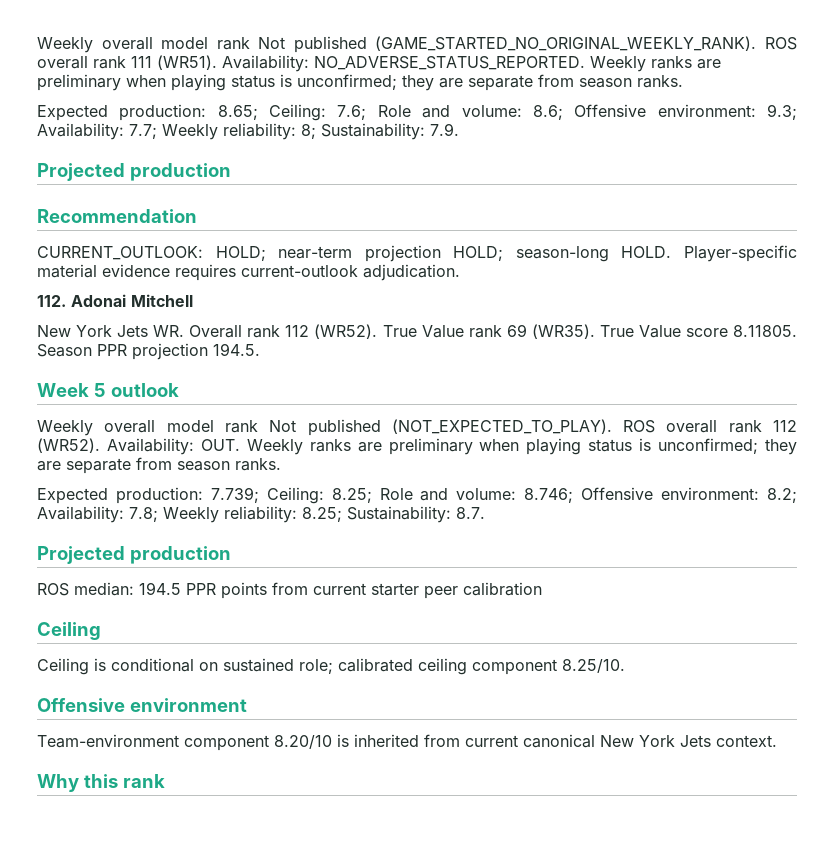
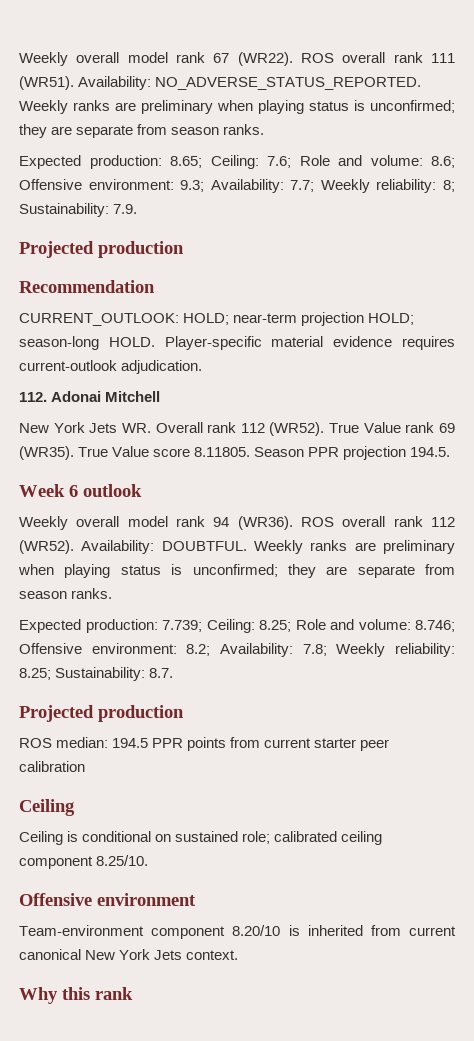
- Weekly overall model rank Not published (GAME_STARTED_NO_ORIGINAL_WEEKLY_RANK).
+ Weekly overall model rank 67 (WR22).
- Week 5 outlook
+ Week 6 outlook
- Weekly overall model rank Not published (NOT_EXPECTED_TO_PLAY).
+ Weekly overall model rank 94 (WR36).
- Availability: OUT. Weekly ranks are preliminary when playing status is unconfirmed; they are separate from season ranks.
+ Availability: DOUBTFUL. Weekly ranks are preliminary when playing status is unconfirmed; they are separate from season ranks.

